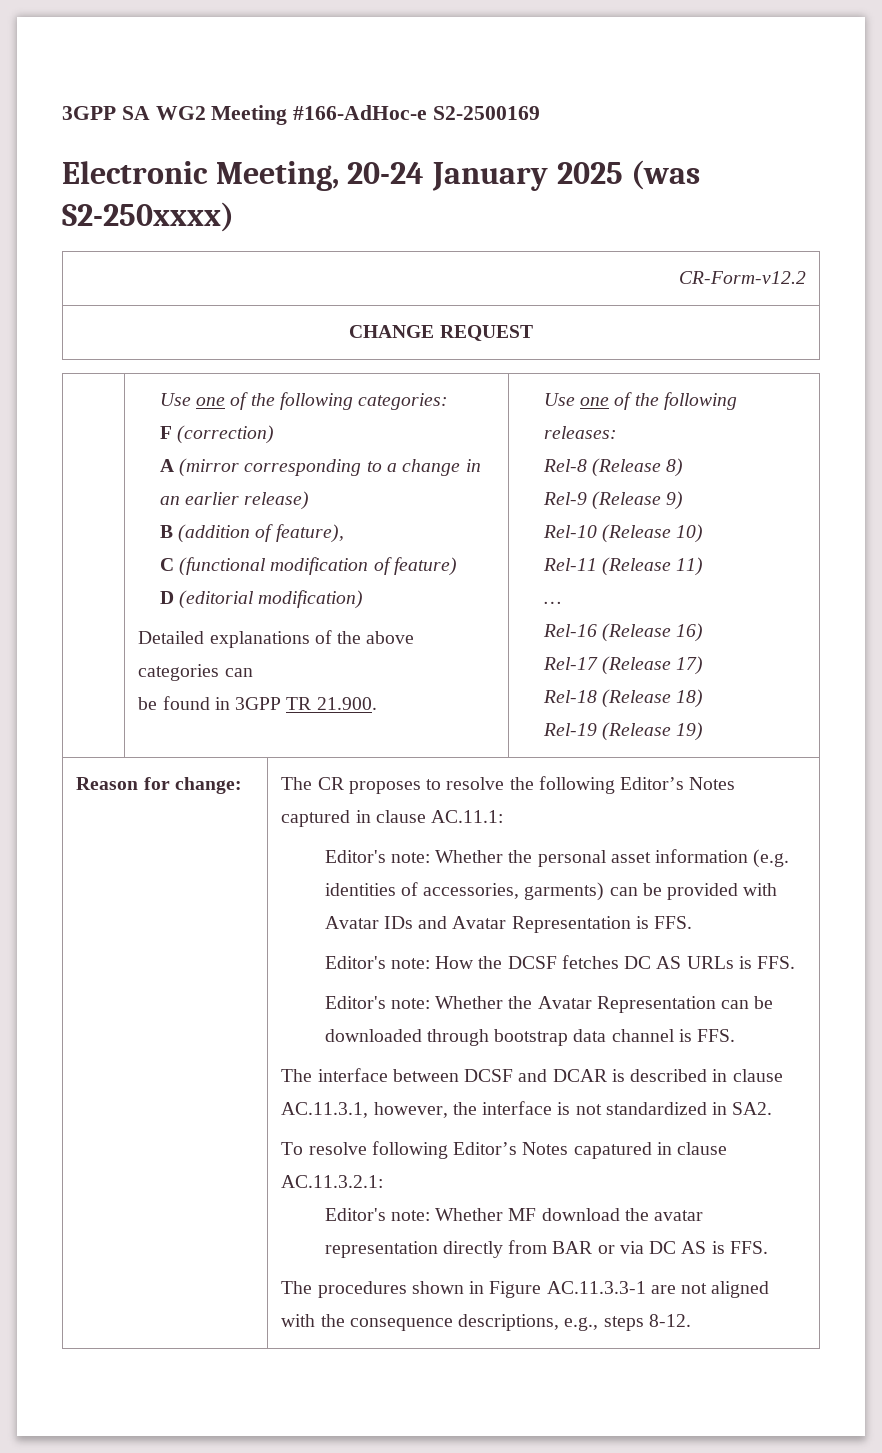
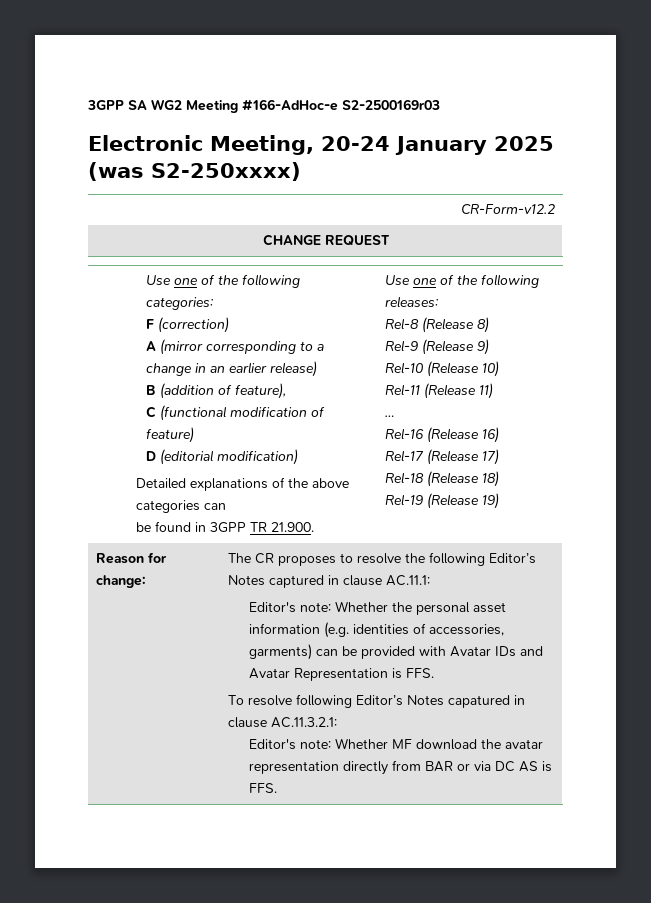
- 3GPP SA WG2 Meeting #166-AdHoc-e S2-2500169
+ 3GPP SA WG2 Meeting #166-AdHoc-e S2-2500169r03
- Editor's note: How the DCSF fetches DC AS URLs is FFS.
- Editor's note: Whether the Avatar Representation can be downloaded through bootstrap data channel is FFS.
- The interface between DCSF and DCAR is described in clause AC.11.3.1, however, the interface is not standardized in SA2.
- The procedures shown in Figure AC.11.3.3-1 are not aligned with the consequence descriptions, e.g., steps 8-12.

